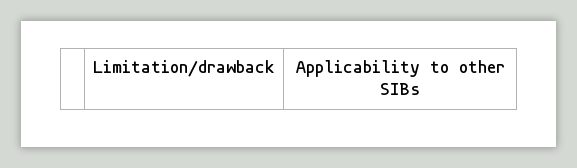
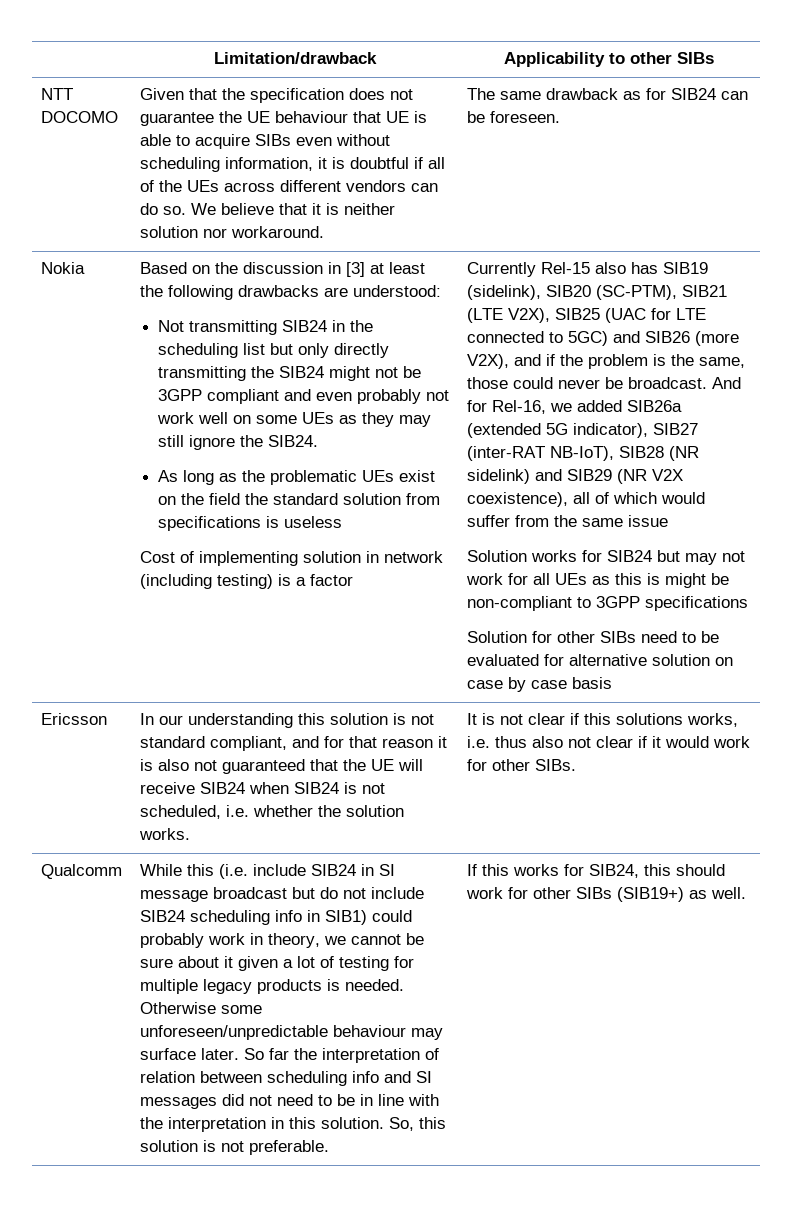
+ NTT DOCOMO | Given that the specification does not guarantee the UE behaviour that UE is able to acquire SIBs even without scheduling information, it is doubtful if all of the UEs across different vendors can do so. We believe that it is neither solution nor workaround. | The same drawback as for SIB24 can be foreseen.
+ Nokia | Based on the discussion in [3] at least the following drawbacks are understood:
+ Not transmitting SIB24 in the scheduling list but only directly transmitting the SIB24 might not be 3GPP compliant and even probably not work well on some UEs as they may still ignore the SIB24.
+ As long as the problematic UEs exist on the field the standard solution from specifications is useless
+ Cost of implementing solution in network (including testing) is a factor | Currently Rel-15 also has SIB19 (sidelink), SIB20 (SC-PTM), SIB21 (LTE V2X), SIB25 (UAC for LTE connected to 5GC) and SIB26 (more V2X), and if the problem is the same, those could never be broadcast. And for Rel-16, we added SIB26a (extended 5G indicator), SIB27 (inter-RAT NB-IoT), SIB28 (NR sidelink) and SIB29 (NR V2X coexistence), all of which would suffer from the same issue
+ Solution works for SIB24 but may not work for all UEs as this is might be non-compliant to 3GPP specifications
+ Solution for other SIBs need to be evaluated for alternative solution on case by case basis
+ Ericsson | In our understanding this solution is not standard compliant, and for that reason it is also not guaranteed that the UE will receive SIB24 when SIB24 is not scheduled, i.e. whether the solution works. | It is not clear if this solutions works, i.e. thus also not clear if it would work for other SIBs.
+ Qualcomm | While this (i.e. include SIB24 in SI message broadcast but do not include SIB24 scheduling info in SIB1) could probably work in theory, we cannot be sure about it given a lot of testing for multiple legacy products is needed. Otherwise some unforeseen/unpredictable behaviour may surface later. So far the interpretation of relation between scheduling info and SI messages did not need to be in line with the interpretation in this solution. So, this solution is not preferable. | If this works for SIB24, this should work for other SIBs (SIB19+) as well.

